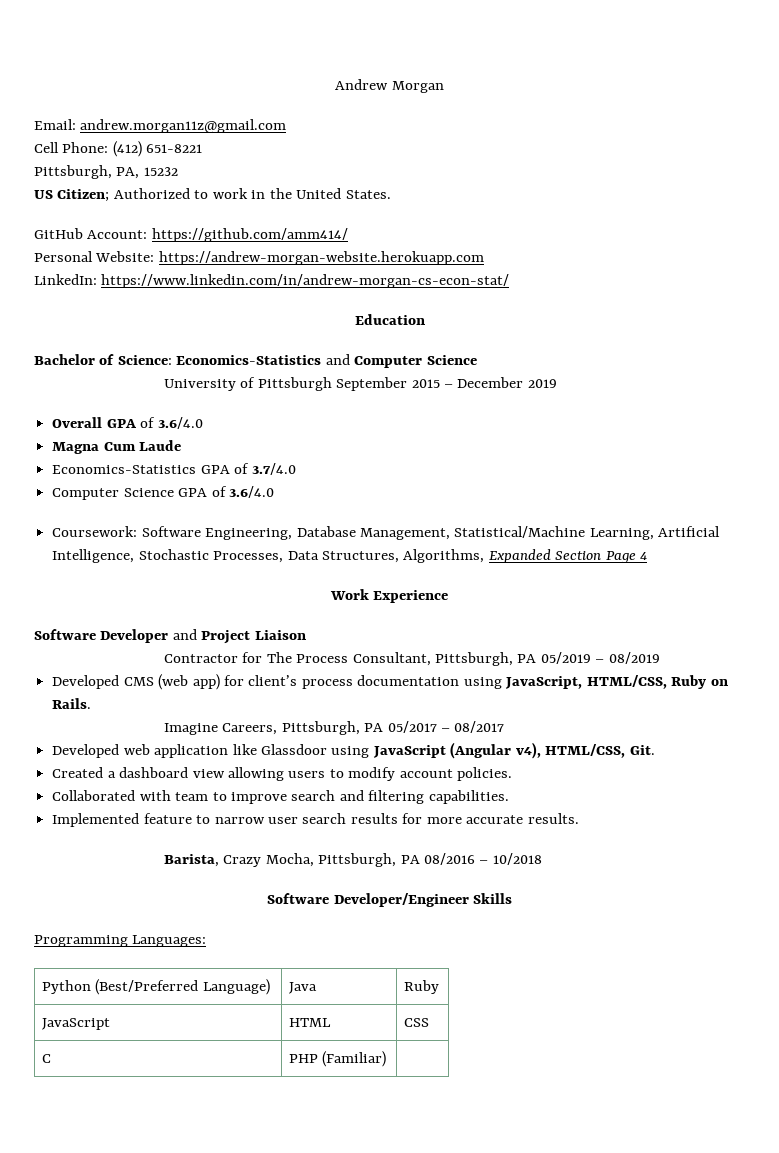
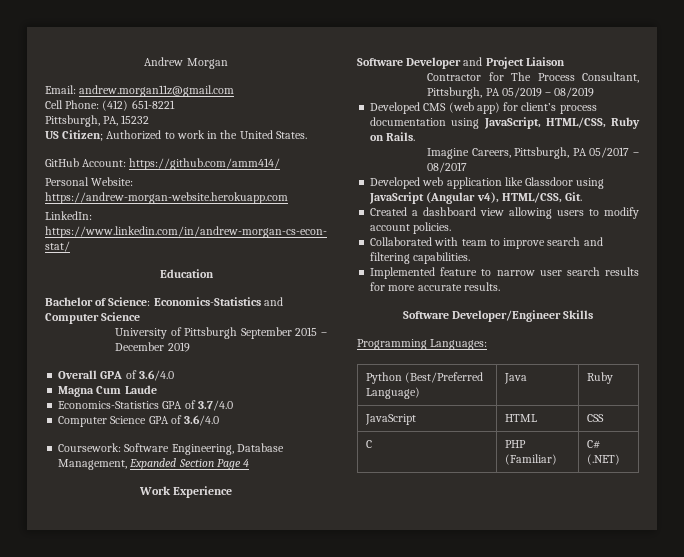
- Coursework: Software Engineering, Database Management, Statistical/Machine Learning, Artificial Intelligence, Stochastic Processes, Data Structures, Algorithms, Expanded Section Page 4
+ Coursework: Software Engineering, Database Management, Expanded Section Page 4
- Barista, Crazy Mocha, Pittsburgh, PA 08/2016 – 10/2018
- C | PHP (Familiar) |
+ C | PHP (Familiar) | C# (.NET)

